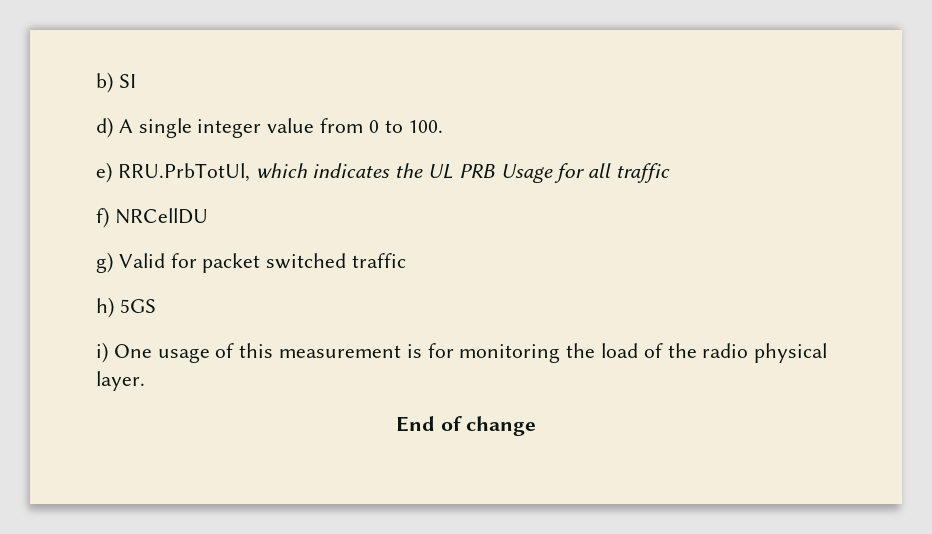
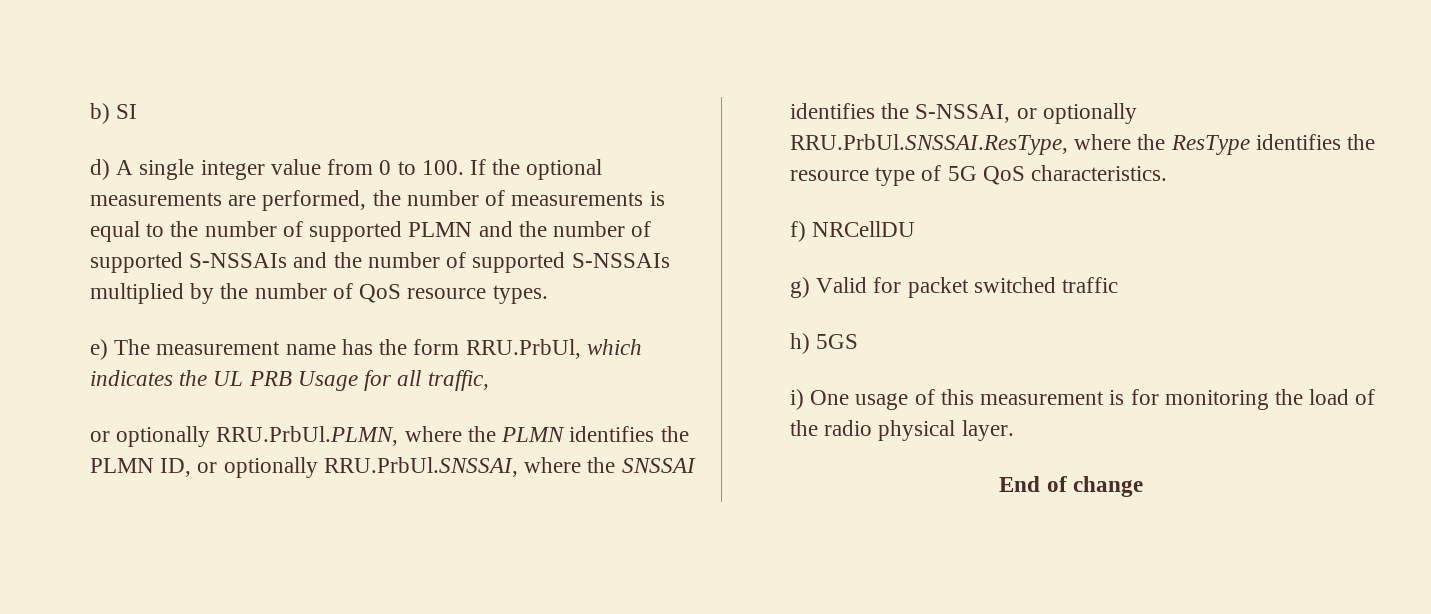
- d) A single integer value from 0 to 100.
- e) RRU.PrbTotUl, which indicates the UL PRB Usage for all traffic
+ d) A single integer value from 0 to 100. If the optional measurements are performed, the number of measurements is equal to the number of supported PLMN and the number of supported S-NSSAIs and the number of supported S-NSSAIs multiplied by the number of QoS resource types.
+ e) The measurement name has the form RRU.PrbUl, which indicates the UL PRB Usage for all traffic,
+ or optionally RRU.PrbUl.PLMN, where the PLMN identifies the PLMN ID, or optionally RRU.PrbUl.SNSSAI, where the SNSSAI identifies the S-NSSAI, or optionally RRU.PrbUl.SNSSAI.ResType, where the ResType identifies the resource type of 5G QoS characteristics.

